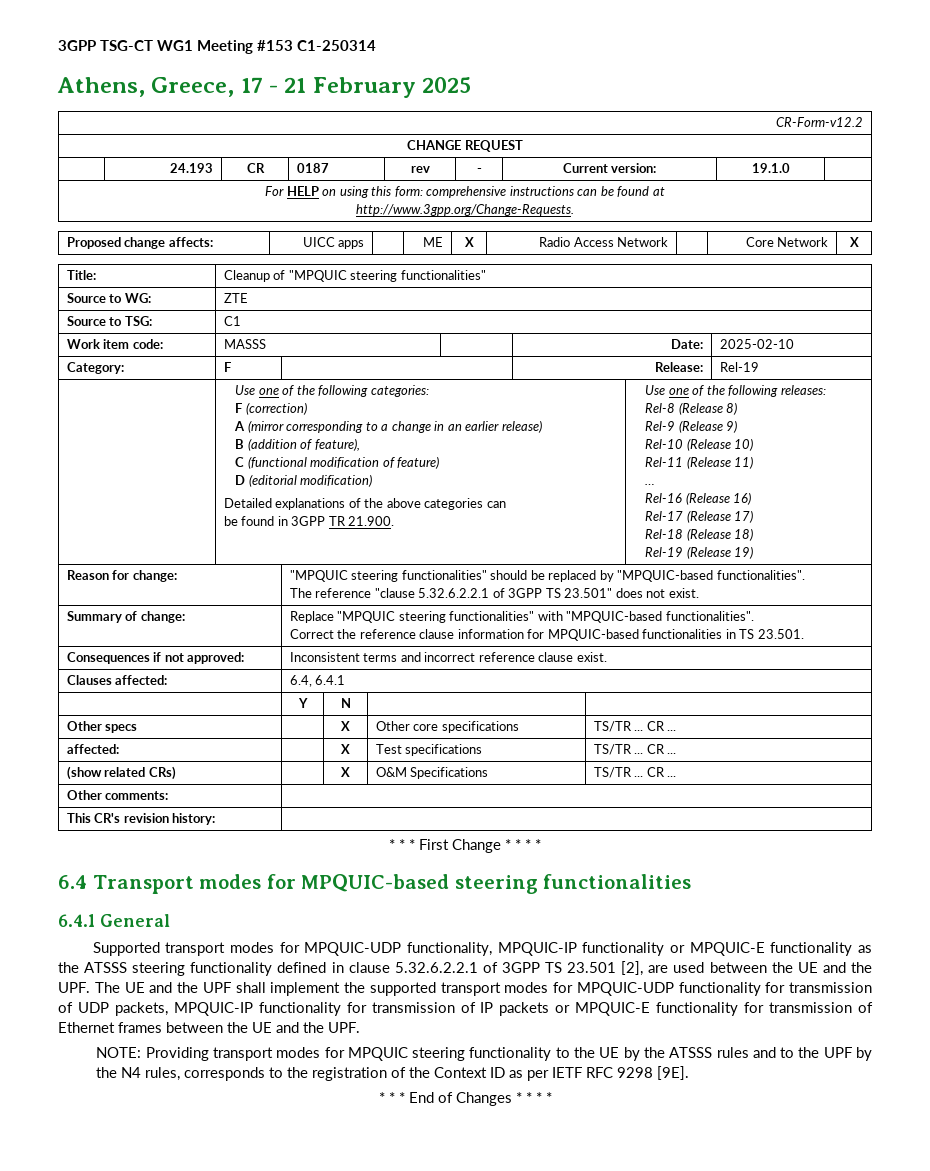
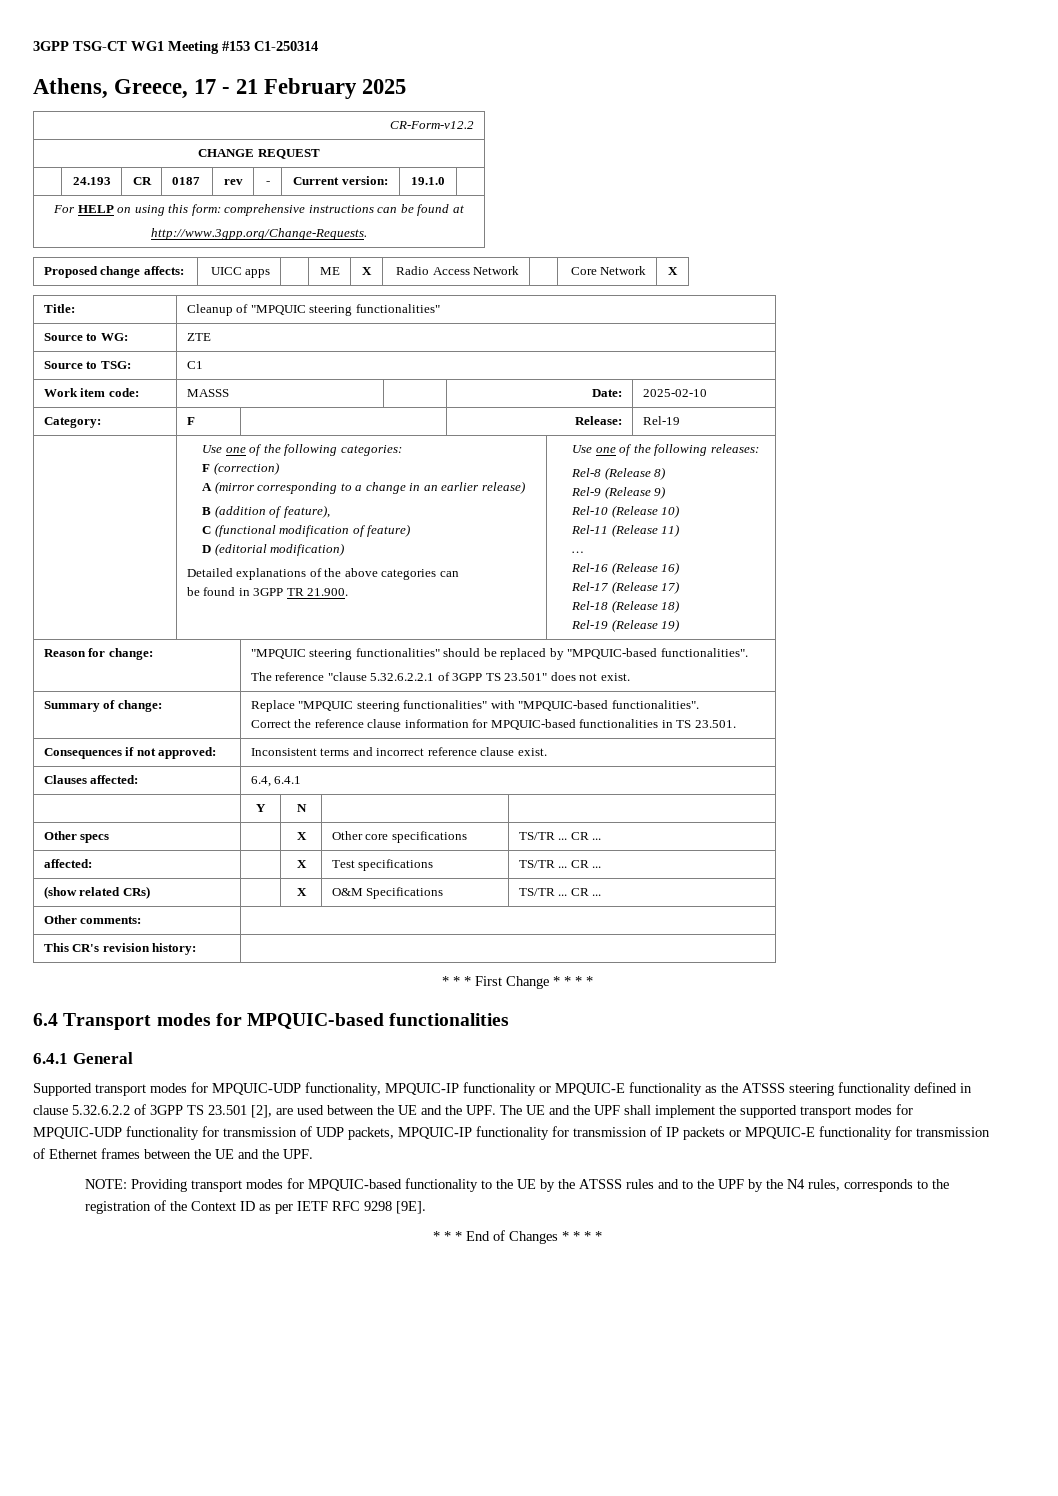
- 6.4 Transport modes for MPQUIC-based steering functionalities
+ 6.4 Transport modes for MPQUIC-based functionalities
- Supported transport modes for MPQUIC-UDP functionality, MPQUIC-IP functionality or MPQUIC-E functionality as the ATSSS steering functionality defined in clause 5.32.6.2.2.1 of 3GPP TS 23.501 [2], are used between the UE and the UPF. The UE and the UPF shall implement the supported transport modes for MPQUIC-UDP functionality for transmission of UDP packets, MPQUIC-IP functionality for transmission of IP packets or MPQUIC-E functionality for transmission of Ethernet frames between the UE and the UPF.
+ Supported transport modes for MPQUIC-UDP functionality, MPQUIC-IP functionality or MPQUIC-E functionality as the ATSSS steering functionality defined in clause 5.32.6.2.2 of 3GPP TS 23.501 [2], are used between the UE and the UPF. The UE and the UPF shall implement the supported transport modes for MPQUIC-UDP functionality for transmission of UDP packets, MPQUIC-IP functionality for transmission of IP packets or MPQUIC-E functionality for transmission of Ethernet frames between the UE and the UPF.
- NOTE: Providing transport modes for MPQUIC steering functionality to the UE by the ATSSS rules and to the UPF by the N4 rules, corresponds to the registration of the Context ID as per IETF RFC 9298 [9E].
+ NOTE: Providing transport modes for MPQUIC-based functionality to the UE by the ATSSS rules and to the UPF by the N4 rules, corresponds to the registration of the Context ID as per IETF RFC 9298 [9E].

